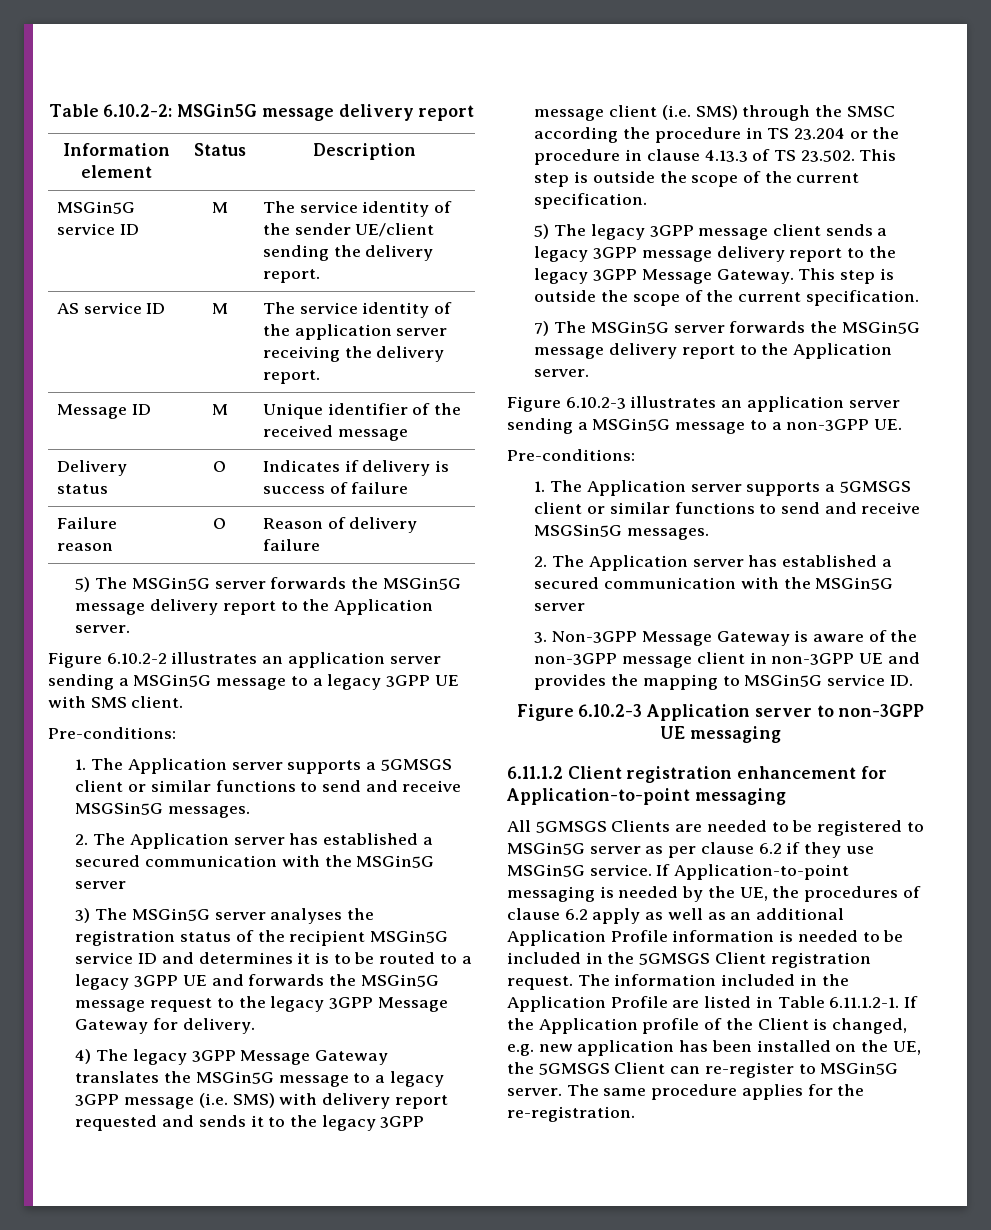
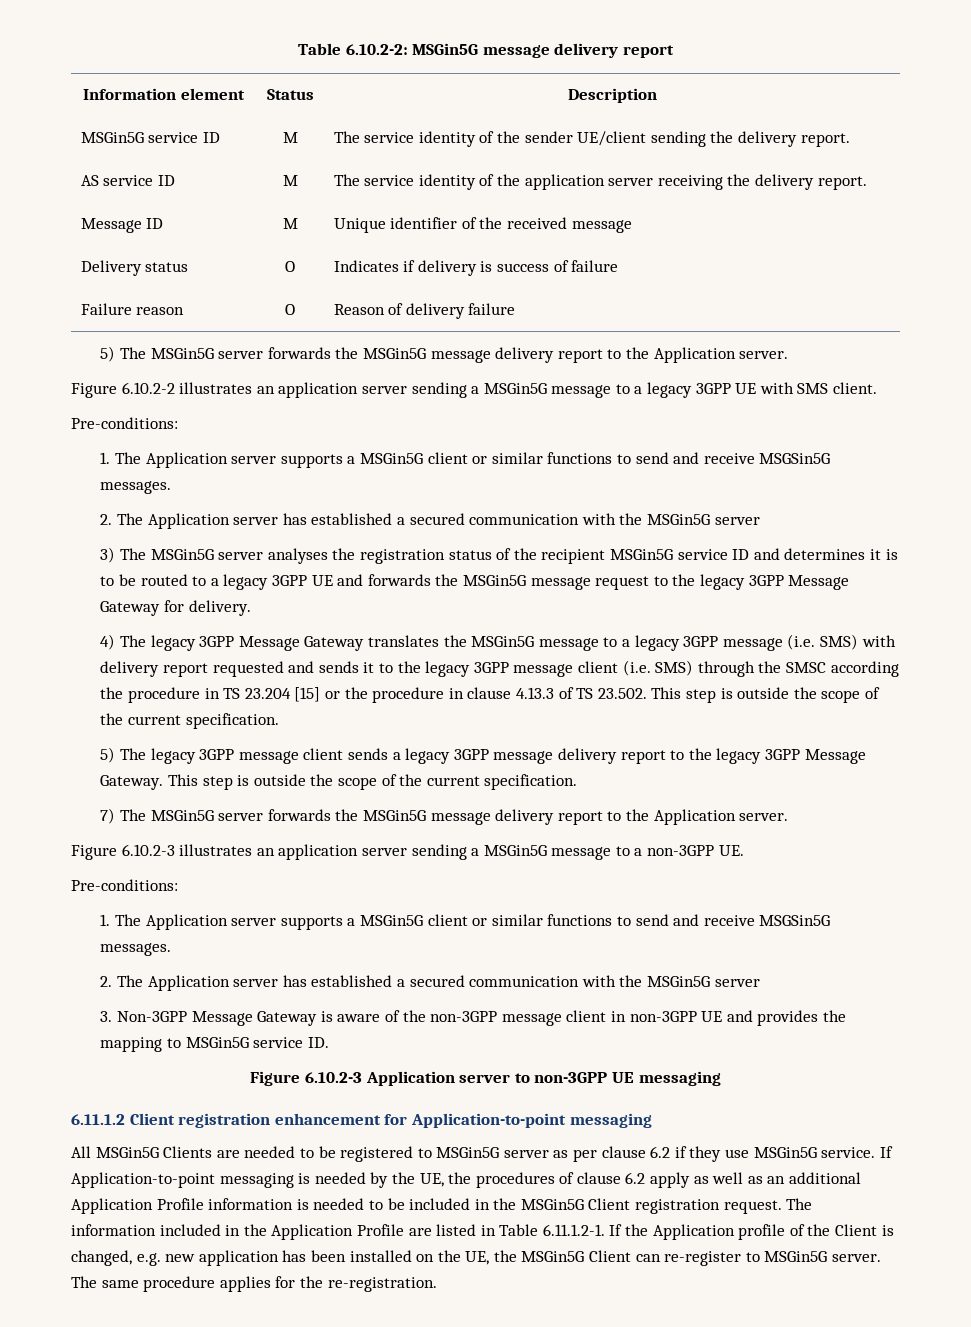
  Figure 6.10.2-2 illustrates an application server sending a MSGin5G message to a legacy 3GPP UE with SMS client.
  Pre-conditions:
- 1. The Application server supports a 5GMSGS client or similar functions to send and receive MSGSin5G messages.
+ 1. The Application server supports a MSGin5G client or similar functions to send and receive MSGSin5G messages.
- 4) The legacy 3GPP Message Gateway translates the MSGin5G message to a legacy 3GPP message (i.e. SMS) with delivery report requested and sends it to the legacy 3GPP message client (i.e. SMS) through the SMSC according the procedure in TS 23.204 or the procedure in clause 4.13.3 of TS 23.502. This step is outside the scope of the current specification.
+ 4) The legacy 3GPP Message Gateway translates the MSGin5G message to a legacy 3GPP message (i.e. SMS) with delivery report requested and sends it to the legacy 3GPP message client (i.e. SMS) through the SMSC according the procedure in TS 23.204 [15] or the procedure in clause 4.13.3 of TS 23.502. This step is outside the scope of the current specification.
  Figure 6.10.2-3 illustrates an application server sending a MSGin5G message to a non-3GPP UE.
  Pre-conditions:
- 1. The Application server supports a 5GMSGS client or similar functions to send and receive MSGSin5G messages.
+ 1. The Application server supports a MSGin5G client or similar functions to send and receive MSGSin5G messages.
- All 5GMSGS Clients are needed to be registered to MSGin5G server as per clause 6.2 if they use MSGin5G service.
+ All MSGin5G Clients are needed to be registered to MSGin5G server as per clause 6.2 if they use MSGin5G service.
- If Application-to-point messaging is needed by the UE, the procedures of clause 6.2 apply as well as an additional Application Profile information is needed to be included in the 5GMSGS Client registration request.
+ If Application-to-point messaging is needed by the UE, the procedures of clause 6.2 apply as well as an additional Application Profile information is needed to be included in the MSGin5G Client registration request.
- The information included in the Application Profile are listed in Table 6.11.1.2-1. If the Application profile of the Client is changed, e.g. new application has been installed on the UE, the 5GMSGS Client can re-register to MSGin5G server.
+ The information included in the Application Profile are listed in Table 6.11.1.2-1. If the Application profile of the Client is changed, e.g. new application has been installed on the UE, the MSGin5G Client can re-register to MSGin5G server.

